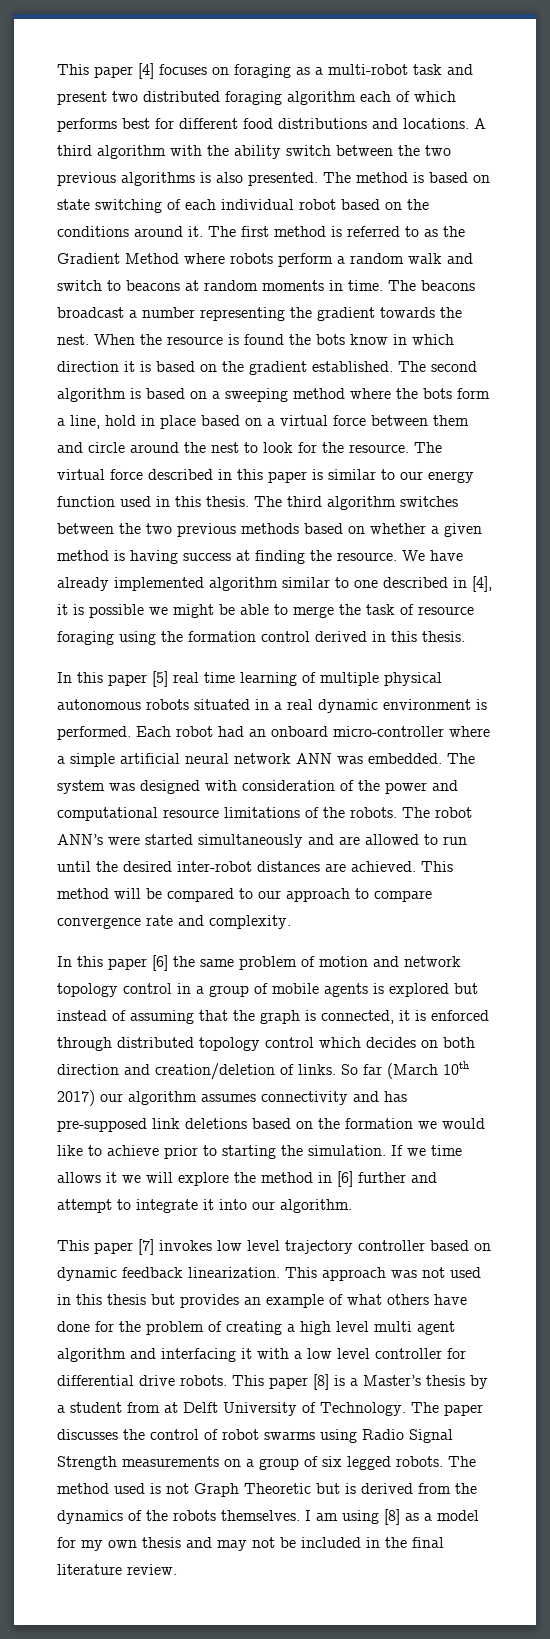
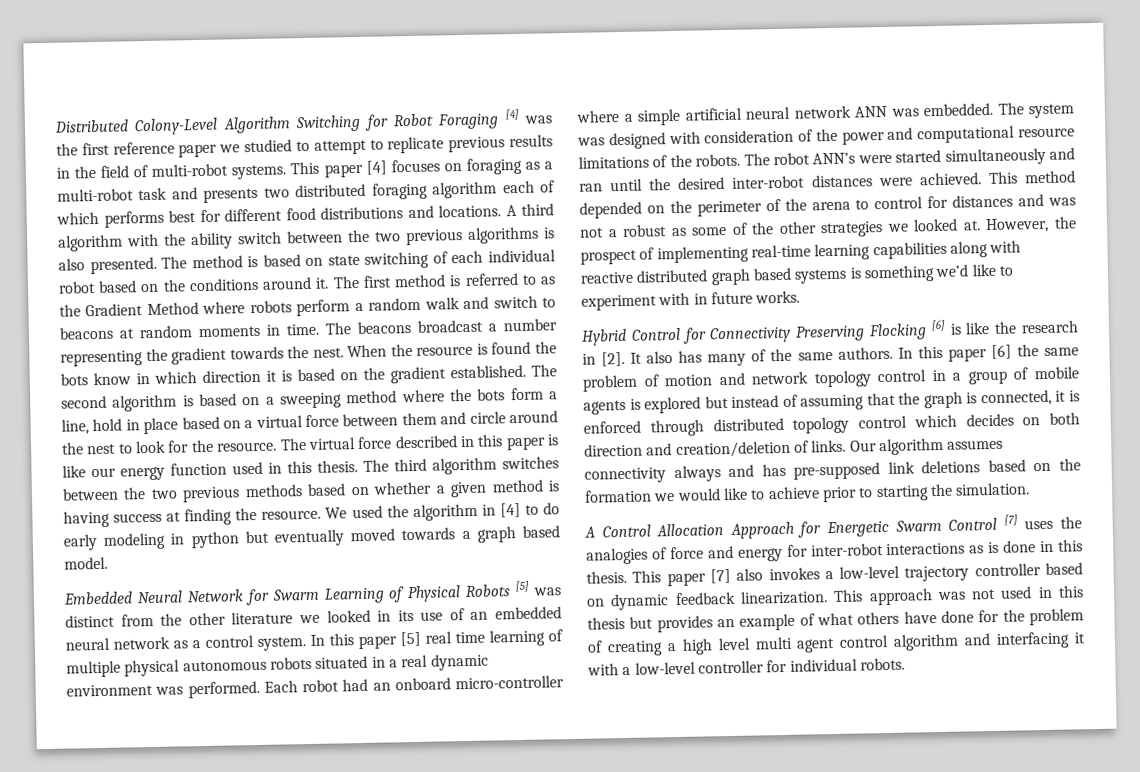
+ Distributed Colony-Level Algorithm Switching for Robot Foraging [4] was the first reference paper we studied to attempt to replicate previous results in the field of multi-robot systems.
- This paper [4] focuses on foraging as a multi-robot task and present two distributed foraging algorithm each of which performs best for different food distributions and locations.
+ This paper [4] focuses on foraging as a multi-robot task and presents two distributed foraging algorithm each of which performs best for different food distributions and locations.
- The virtual force described in this paper is similar to our energy function used in this thesis.
+ The virtual force described in this paper is like our energy function used in this thesis.
- We have already implemented algorithm similar to one described in [4], it is possible we might be able to merge the task of resource foraging using the formation control derived in this thesis.
- In this paper [5] real time learning of multiple physical autonomous robots situated in a real dynamic environment is performed.
+ We used the algorithm in [4] to do early modeling in python but eventually moved towards a graph based model.
+ Embedded Neural Network for Swarm Learning of Physical Robots [5] was distinct from the other literature we looked in its use of an embedded neural network as a control system. In this paper [5] real time learning of multiple physical autonomous robots situated in a real dynamic environment was performed.
- The robot ANN’s were started simultaneously and are allowed to run until the desired inter-robot distances are achieved.
+ The robot ANN’s were started simultaneously and ran until the desired inter-robot distances were achieved.
- This method will be compared to our approach to compare convergence rate and complexity.
- In this paper [6] the same problem of motion and network topology control in a group of mobile agents is explored but instead of assuming that the graph is connected, it is enforced through distributed topology control which decides on both direction and creation/deletion of links.
+ This method depended on the perimeter of the arena to control for distances and was not a robust as some of the other strategies we looked at. However, the prospect of implementing real-time learning capabilities along with reactive distributed graph based systems is something we’d like to experiment with in future works.
+ Hybrid Control for Connectivity Preserving Flocking [6] is like the research in [2]. It also has many of the same authors. In this paper [6] the same problem of motion and network topology control in a group of mobile agents is explored but instead of assuming that the graph is connected, it is enforced through distributed topology control which decides on both direction and creation/deletion of links.
- So far (March 10th 2017) our algorithm assumes connectivity and has pre-supposed link deletions based on the formation we would like to achieve prior to starting the simulation. If we time allows it we will explore the method in [6] further and attempt to integrate it into our algorithm.
- This paper [7] invokes low level trajectory controller based on dynamic feedback linearization.
+ Our algorithm assumes connectivity always and has pre-supposed link deletions based on the formation we would like to achieve prior to starting the simulation.
+ A Control Allocation Approach for Energetic Swarm Control [7] uses the analogies of force and energy for inter-robot interactions as is done in this thesis. This paper [7] also invokes a low-level trajectory controller based on dynamic feedback linearization.
- This approach was not used in this thesis but provides an example of what others have done for the problem of creating a high level multi agent algorithm and interfacing it with a low level controller for differential drive robots. This paper [8] is a Master’s thesis by a student from at Delft University of Technology. The paper discusses the control of robot swarms using Radio Signal Strength measurements on a group of six legged robots. The method used is not Graph Theoretic but is derived from the dynamics of the robots themselves. I am using [8] as a model for my own thesis and may not be included in the final literature review.
+ This approach was not used in this thesis but provides an example of what others have done for the problem of creating a high level multi agent control algorithm and interfacing it with a low-level controller for individual robots.

